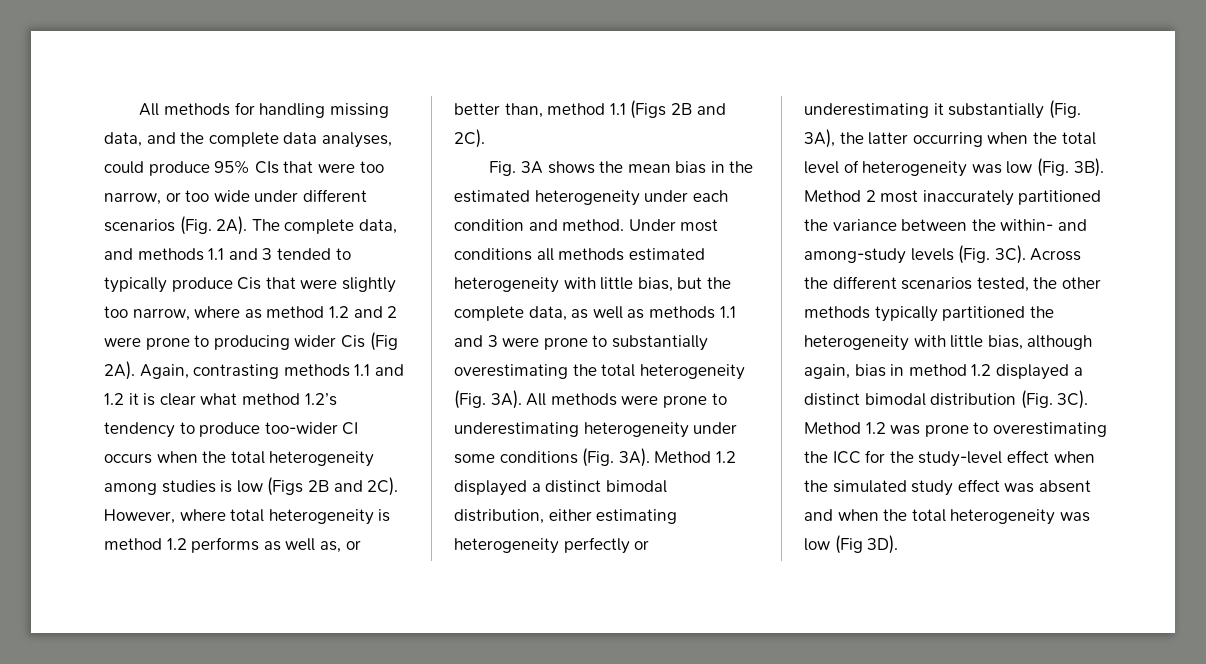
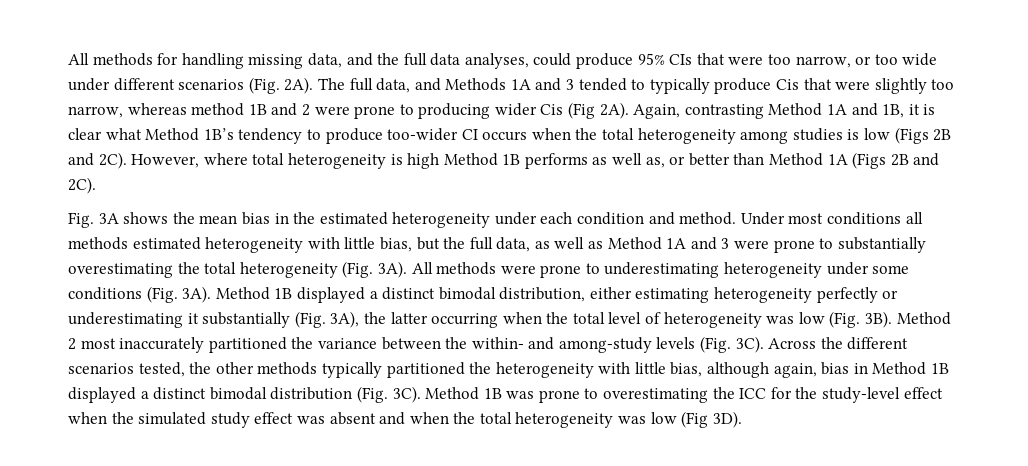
- All methods for handling missing data, and the complete data analyses, could produce 95% CIs that were too narrow, or too wide under different scenarios (Fig. 2A).
+ All methods for handling missing data, and the full data analyses, could produce 95% CIs that were too narrow, or too wide under different scenarios (Fig. 2A).
- The complete data, and methods 1.1 and 3 tended to typically produce Cis that were slightly too narrow, where as method 1.2 and 2 were prone to producing wider Cis (Fig 2A).
+ The full data, and Methods 1A and 3 tended to typically produce Cis that were slightly too narrow, whereas method 1B and 2 were prone to producing wider Cis (Fig 2A).
- Again, contrasting methods 1.1 and 1.2 it is clear what method 1.2’s tendency to produce too-wider CI occurs when the total heterogeneity among studies is low (Figs 2B and 2C).
+ Again, contrasting Method 1A and 1B, it is clear what Method 1B’s tendency to produce too-wider CI occurs when the total heterogeneity among studies is low (Figs 2B and 2C).
- However, where total heterogeneity is method 1.2 performs as well as, or better than, method 1.1 (Figs 2B and 2C).
+ However, where total heterogeneity is high Method 1B performs as well as, or better than Method 1A (Figs 2B and 2C).
- Under most conditions all methods estimated heterogeneity with little bias, but the complete data, as well as methods 1.1 and 3 were prone to substantially overestimating the total heterogeneity (Fig. 3A).
+ Under most conditions all methods estimated heterogeneity with little bias, but the full data, as well as Method 1A and 3 were prone to substantially overestimating the total heterogeneity (Fig. 3A).
- Method 1.2 displayed a distinct bimodal distribution, either estimating heterogeneity perfectly or underestimating it substantially (Fig. 3A), the latter occurring when the total level of heterogeneity was low (Fig. 3B).
+ Method 1B displayed a distinct bimodal distribution, either estimating heterogeneity perfectly or underestimating it substantially (Fig. 3A), the latter occurring when the total level of heterogeneity was low (Fig. 3B).
- Across the different scenarios tested, the other methods typically partitioned the heterogeneity with little bias, although again, bias in method 1.2 displayed a distinct bimodal distribution (Fig. 3C).
+ Across the different scenarios tested, the other methods typically partitioned the heterogeneity with little bias, although again, bias in Method 1B displayed a distinct bimodal distribution (Fig. 3C).
- Method 1.2 was prone to overestimating the ICC for the study-level effect when the simulated study effect was absent and when the total heterogeneity was low (Fig 3D).
+ Method 1B was prone to overestimating the ICC for the study-level effect when the simulated study effect was absent and when the total heterogeneity was low (Fig 3D).

